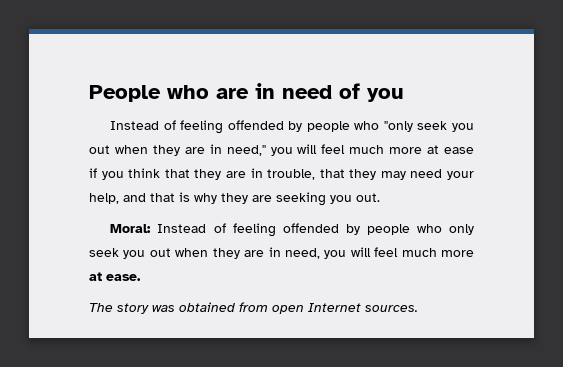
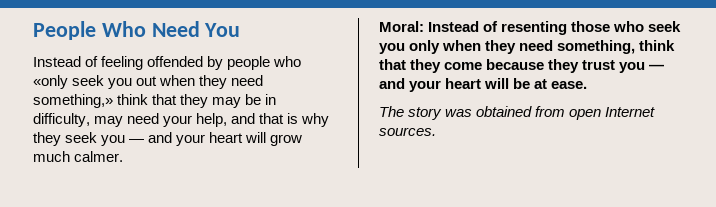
- People who are in need of you
- Instead of feeling offended by people who "only seek you out when they are in need," you will feel much more at ease if you think that they are in trouble, that they may need your help, and that is why they are seeking you out.
- Moral: Instead of feeling offended by people who only seek you out when they are in need, you will feel much more at ease.
+ People Who Need You
+ Instead of feeling offended by people who «only seek you out when they need something,» think that they may be in difficulty, may need your help, and that is why they seek you — and your heart will grow much calmer.
+ Moral: Instead of resenting those who seek you only when they need something, think that they come because they trust you — and your heart will be at ease.

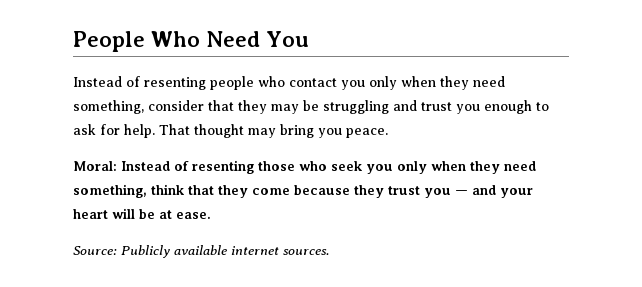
- Instead of feeling offended by people who «only seek you out when they need something,» think that they may be in difficulty, may need your help, and that is why they seek you — and your heart will grow much calmer.
+ Instead of resenting people who contact you only when they need something, consider that they may be struggling and trust you enough to ask for help. That thought may bring you peace.
- The story was obtained from open Internet sources.
+ Source: Publicly available internet sources.

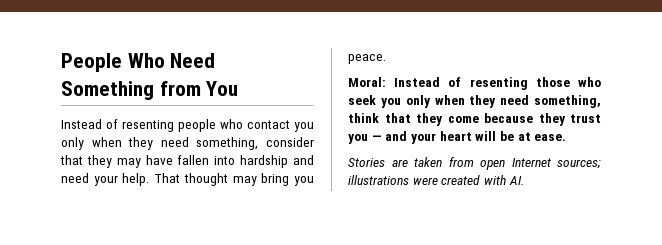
- People Who Need You
+ People Who Need Something from You
- Instead of resenting people who contact you only when they need something, consider that they may be struggling and trust you enough to ask for help.
+ Instead of resenting people who contact you only when they need something, consider that they may have fallen into hardship and need your help.
- Source: Publicly available internet sources.
+ Stories are taken from open Internet sources; illustrations were created with AI.

